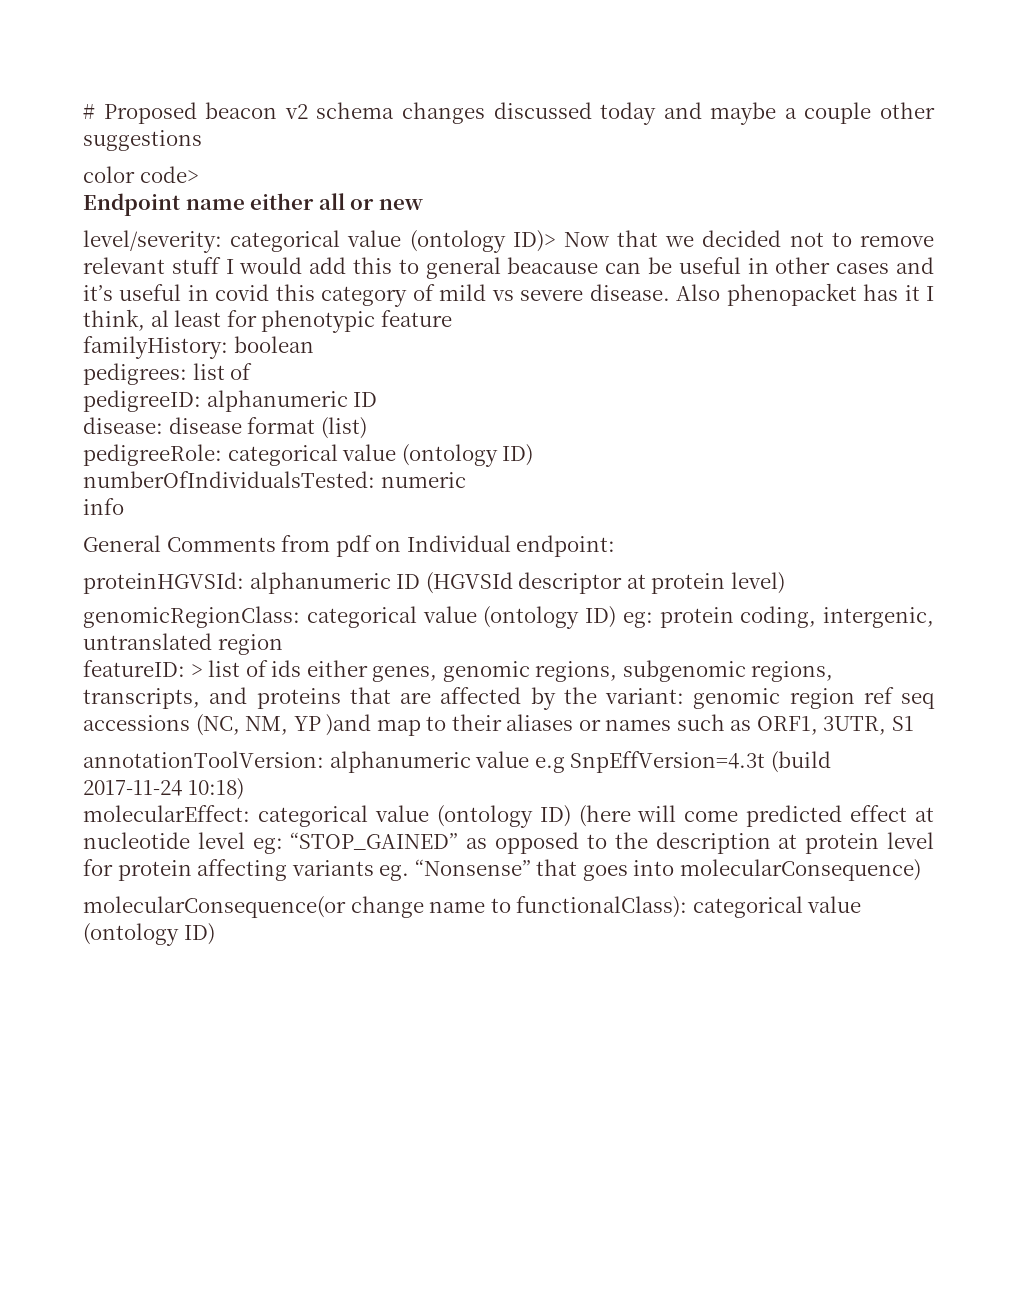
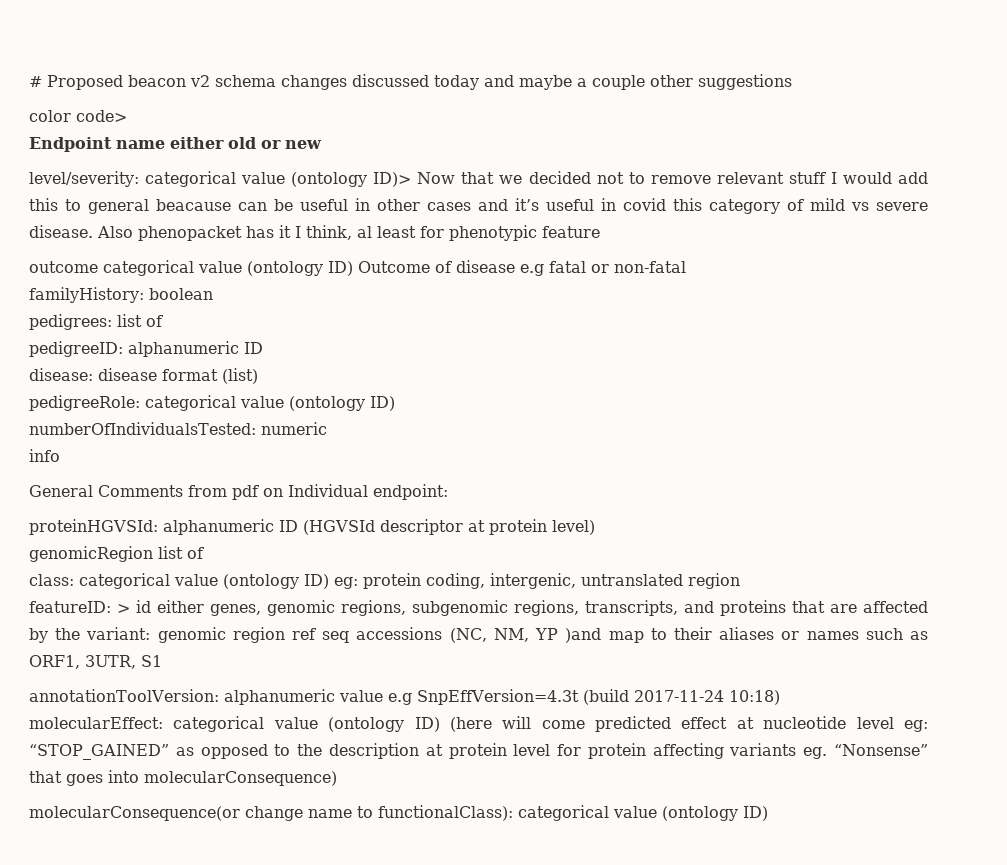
- Endpoint name either all or new
+ Endpoint name either old or new
+ outcome categorical value (ontology ID) Outcome of disease e.g fatal or non-fatal
- genomicRegionClass: categorical value (ontology ID) eg: protein coding, intergenic, untranslated region
+ genomicRegion list of
+ class: categorical value (ontology ID) eg: protein coding, intergenic, untranslated region
- featureID: > list of ids either genes, genomic regions, subgenomic regions, transcripts, and proteins that are affected by the variant: genomic region ref seq accessions (NC, NM, YP )and map to their aliases or names such as ORF1, 3UTR, S1
+ featureID: > id either genes, genomic regions, subgenomic regions, transcripts, and proteins that are affected by the variant: genomic region ref seq accessions (NC, NM, YP )and map to their aliases or names such as ORF1, 3UTR, S1

